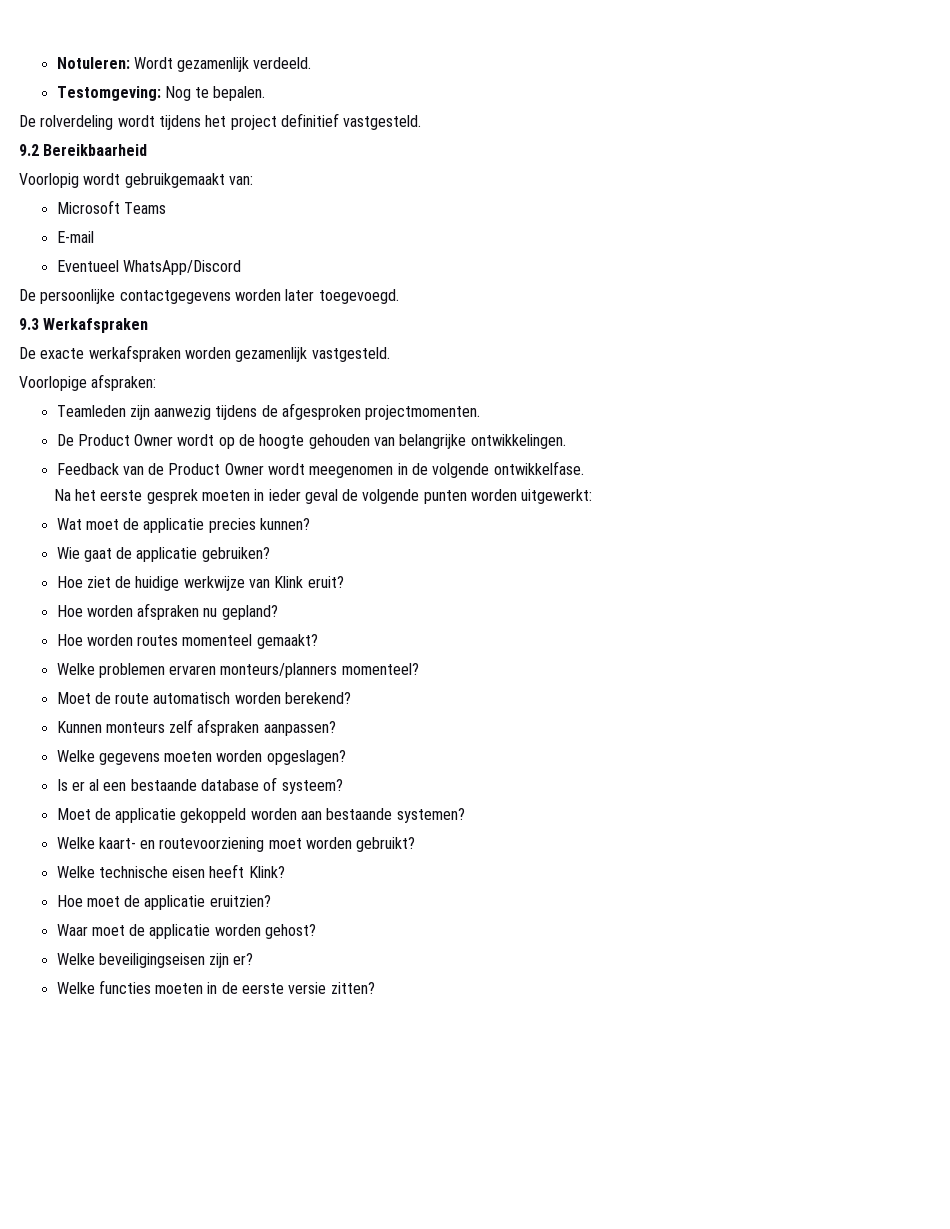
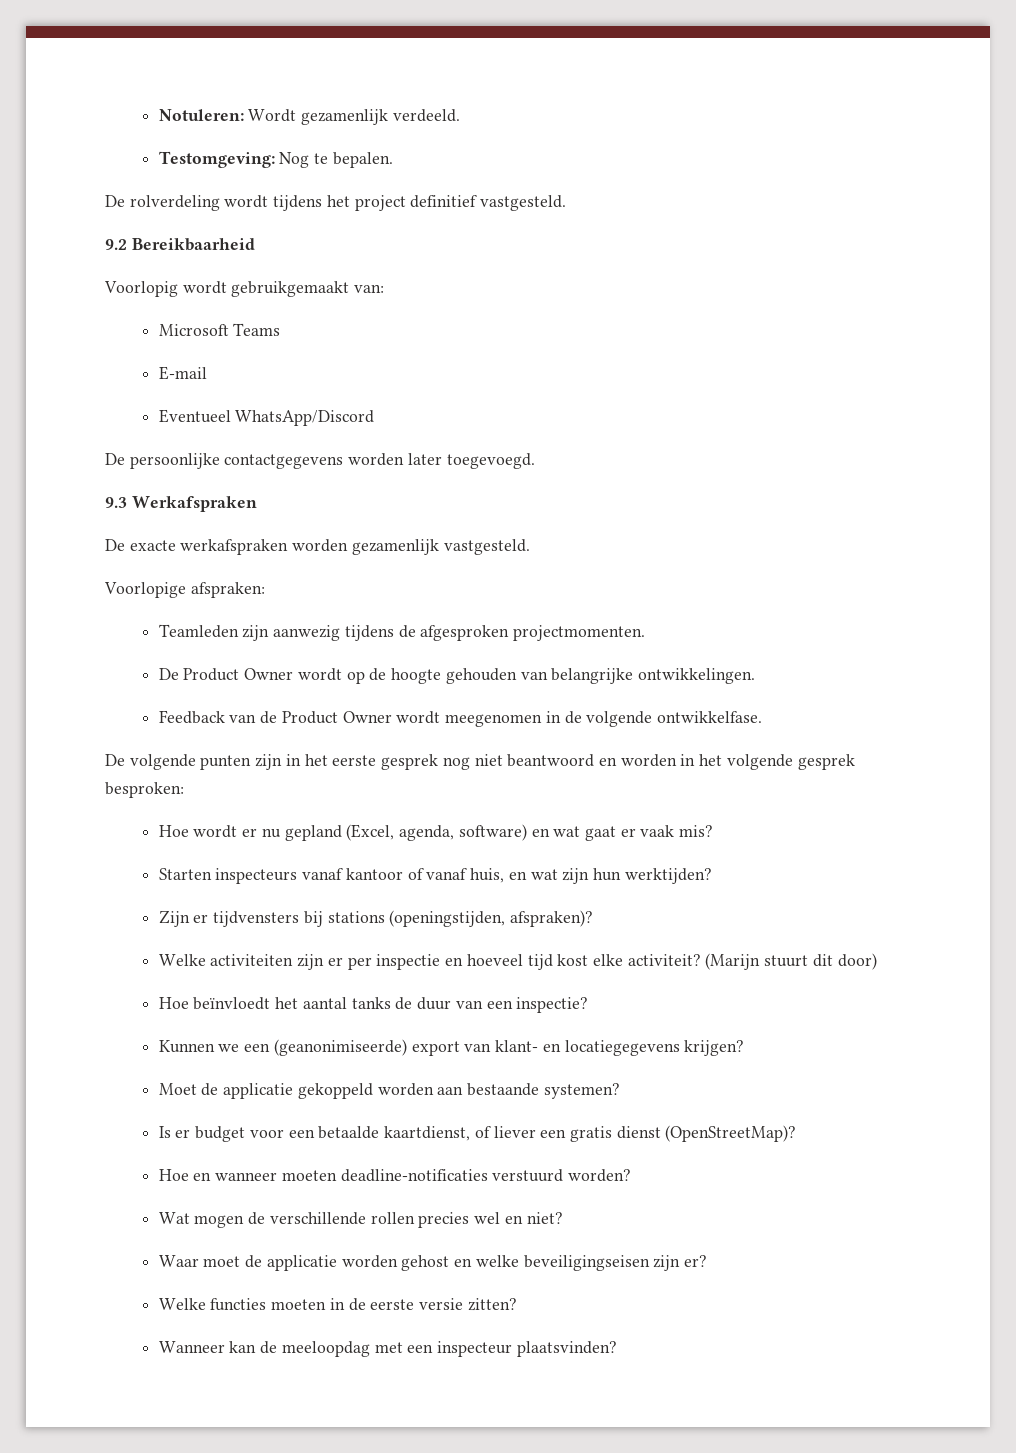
- Na het eerste gesprek moeten in ieder geval de volgende punten worden uitgewerkt:
- Wat moet de applicatie precies kunnen?
- Wie gaat de applicatie gebruiken?
- Hoe ziet de huidige werkwijze van Klink eruit?
- Hoe worden afspraken nu gepland?
- Hoe worden routes momenteel gemaakt?
- Welke problemen ervaren monteurs/planners momenteel?
- Moet de route automatisch worden berekend?
- Kunnen monteurs zelf afspraken aanpassen?
- Welke gegevens moeten worden opgeslagen?
- Is er al een bestaande database of systeem?
+ De volgende punten zijn in het eerste gesprek nog niet beantwoord en worden in het volgende gesprek besproken:
+ Hoe wordt er nu gepland (Excel, agenda, software) en wat gaat er vaak mis?
+ Starten inspecteurs vanaf kantoor of vanaf huis, en wat zijn hun werktijden?
+ Zijn er tijdvensters bij stations (openingstijden, afspraken)?
+ Welke activiteiten zijn er per inspectie en hoeveel tijd kost elke activiteit? (Marijn stuurt dit door)
+ Hoe beïnvloedt het aantal tanks de duur van een inspectie?
+ Kunnen we een (geanonimiseerde) export van klant- en locatiegegevens krijgen?
- Welke kaart- en routevoorziening moet worden gebruikt?
- Welke technische eisen heeft Klink?
- Hoe moet de applicatie eruitzien?
+ Is er budget voor een betaalde kaartdienst, of liever een gratis dienst (OpenStreetMap)?
+ Hoe en wanneer moeten deadline-notificaties verstuurd worden?
+ Wat mogen de verschillende rollen precies wel en niet?
- Waar moet de applicatie worden gehost?
- Welke beveiligingseisen zijn er?
+ Waar moet de applicatie worden gehost en welke beveiligingseisen zijn er?
+ Wanneer kan de meeloopdag met een inspecteur plaatsvinden?

